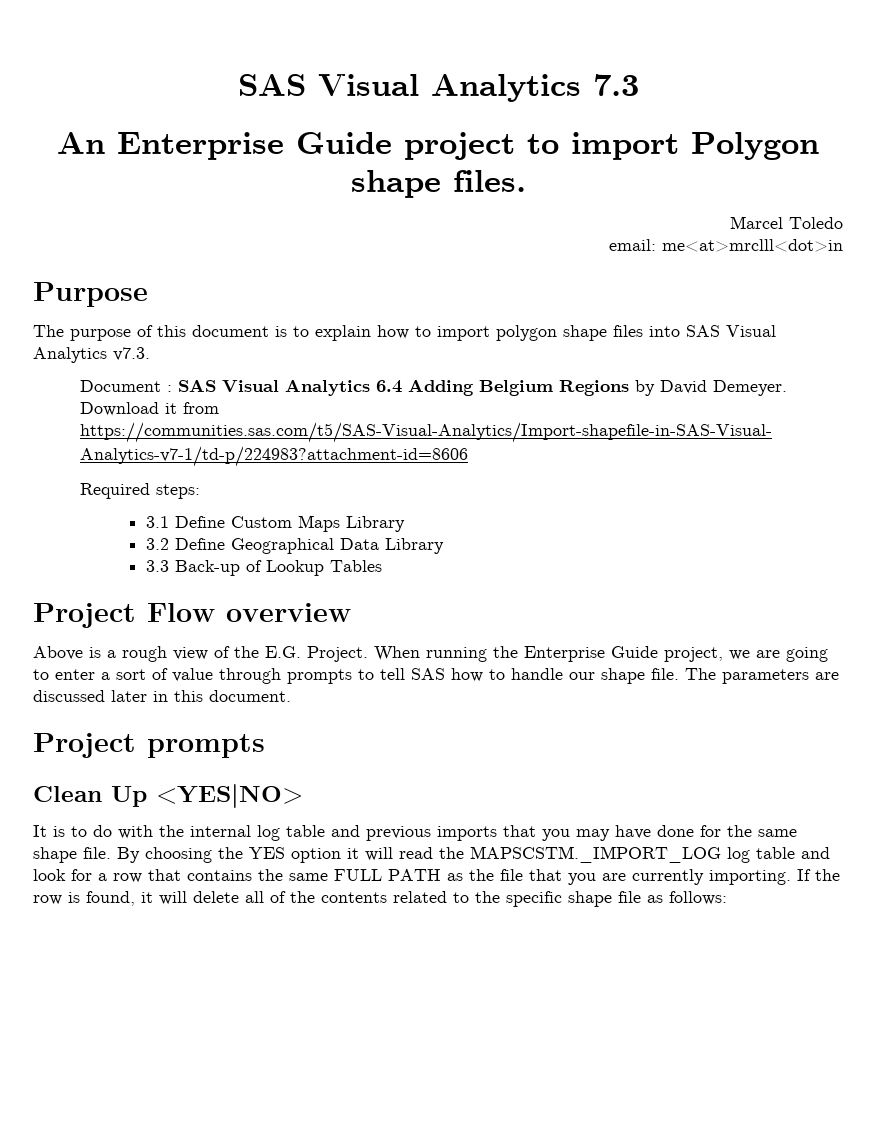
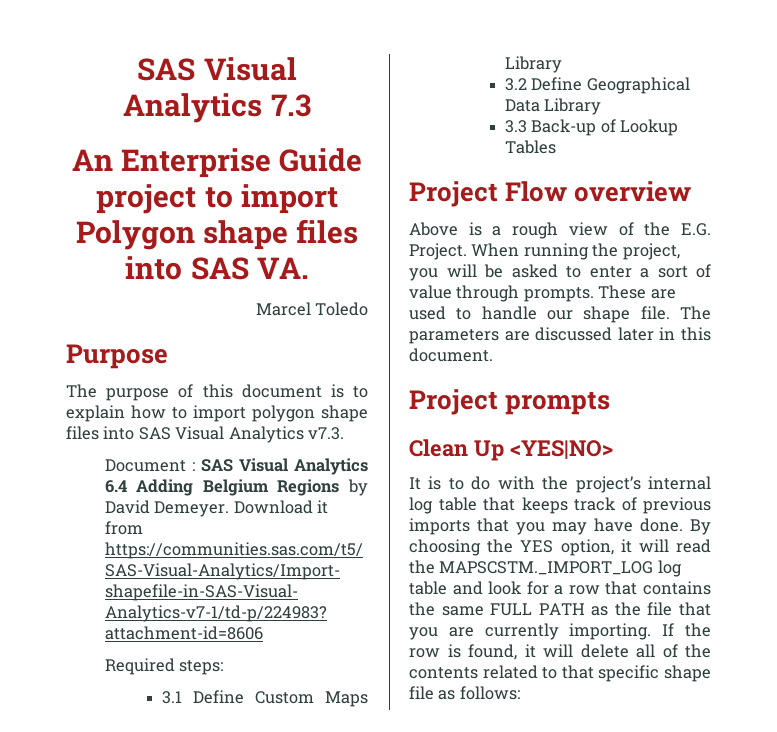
- An Enterprise Guide project to import Polygon shape files.
+ An Enterprise Guide project to import Polygon shape files into SAS VA.
- email: me<at>mrclll<dot>in
- When running the Enterprise Guide project, we are going to enter a sort of value through prompts to tell SAS how to handle our shape file.
+ When running the project, you will be asked to enter a sort of value through prompts. These are used to handle our shape file.
- It is to do with the internal log table and previous imports that you may have done for the same shape file.
+ It is to do with the project’s internal log table that keeps track of previous imports that you may have done.
- By choosing the YES option it will read the MAPSCSTM._IMPORT_LOG log table and look for a row that contains the same FULL PATH as the file that you are currently importing.
+ By choosing the YES option, it will read the MAPSCSTM._IMPORT_LOG log table and look for a row that contains the same FULL PATH as the file that you are currently importing.
- If the row is found, it will delete all of the contents related to the specific shape file as follows:
+ If the row is found, it will delete all of the contents related to that specific shape file as follows:

